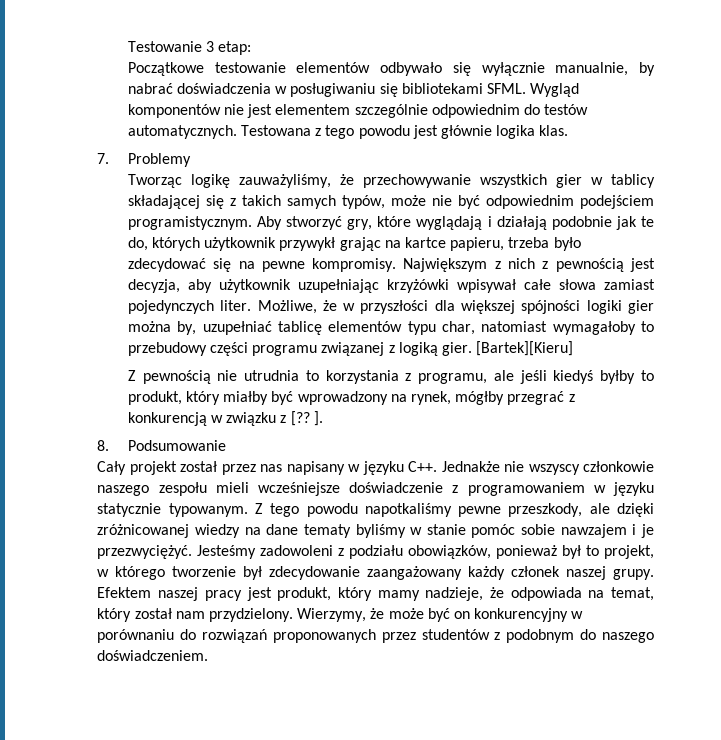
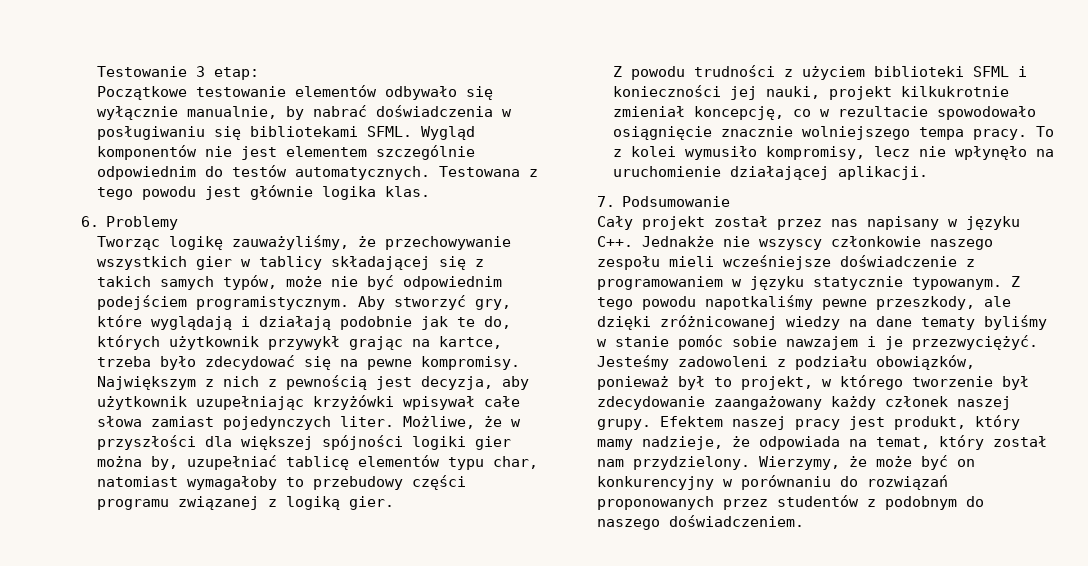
- 7. Problemy
+ 6. Problemy
- Aby stworzyć gry, które wyglądają i działają podobnie jak te do, których użytkownik przywykł grając na kartce papieru, trzeba było zdecydować się na pewne kompromisy.
+ Aby stworzyć gry, które wyglądają i działają podobnie jak te do, których użytkownik przywykł grając na kartce, trzeba było zdecydować się na pewne kompromisy.
- Możliwe, że w przyszłości dla większej spójności logiki gier można by, uzupełniać tablicę elementów typu char, natomiast wymagałoby to przebudowy części programu związanej z logiką gier. [Bartek][Kieru]
- Z pewnością nie utrudnia to korzystania z programu, ale jeśli kiedyś byłby to produkt, który miałby być wprowadzony na rynek, mógłby przegrać z konkurencją w związku z [?? ].
- 8. Podsumowanie
+ Możliwe, że w przyszłości dla większej spójności logiki gier można by, uzupełniać tablicę elementów typu char, natomiast wymagałoby to przebudowy części programu związanej z logiką gier.
+ Z powodu trudności z użyciem biblioteki SFML i konieczności jej nauki, projekt kilkukrotnie zmieniał koncepcję, co w rezultacie spowodowało osiągnięcie znacznie wolniejszego tempa pracy. To z kolei wymusiło kompromisy, lecz nie wpłynęło na uruchomienie działającej aplikacji.
+ 7. Podsumowanie

